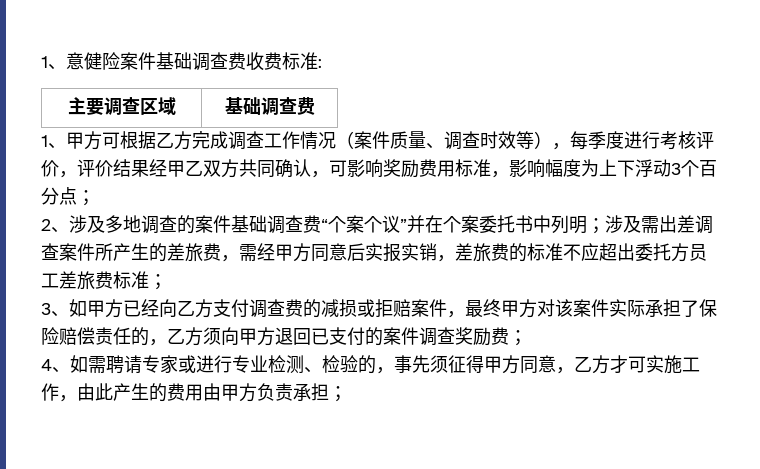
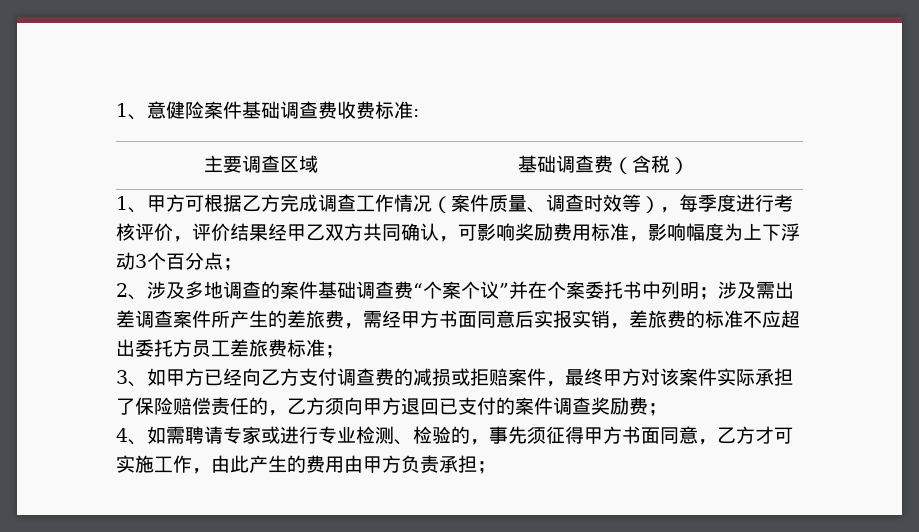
- 主要调查区域 | 基础调查费
+ 主要调查区域 | 基础调查费（含税）
- 2、涉及多地调查的案件基础调查费“个案个议”并在个案委托书中列明；涉及需出差调查案件所产生的差旅费，需经甲方同意后实报实销，差旅费的标准不应超出委托方员工差旅费标准；
+ 2、涉及多地调查的案件基础调查费“个案个议”并在个案委托书中列明；涉及需出差调查案件所产生的差旅费，需经甲方书面同意后实报实销，差旅费的标准不应超出委托方员工差旅费标准；
- 4、如需聘请专家或进行专业检测、检验的，事先须征得甲方同意，乙方才可实施工作，由此产生的费用由甲方负责承担；
+ 4、如需聘请专家或进行专业检测、检验的，事先须征得甲方书面同意，乙方才可实施工作，由此产生的费用由甲方负责承担；

